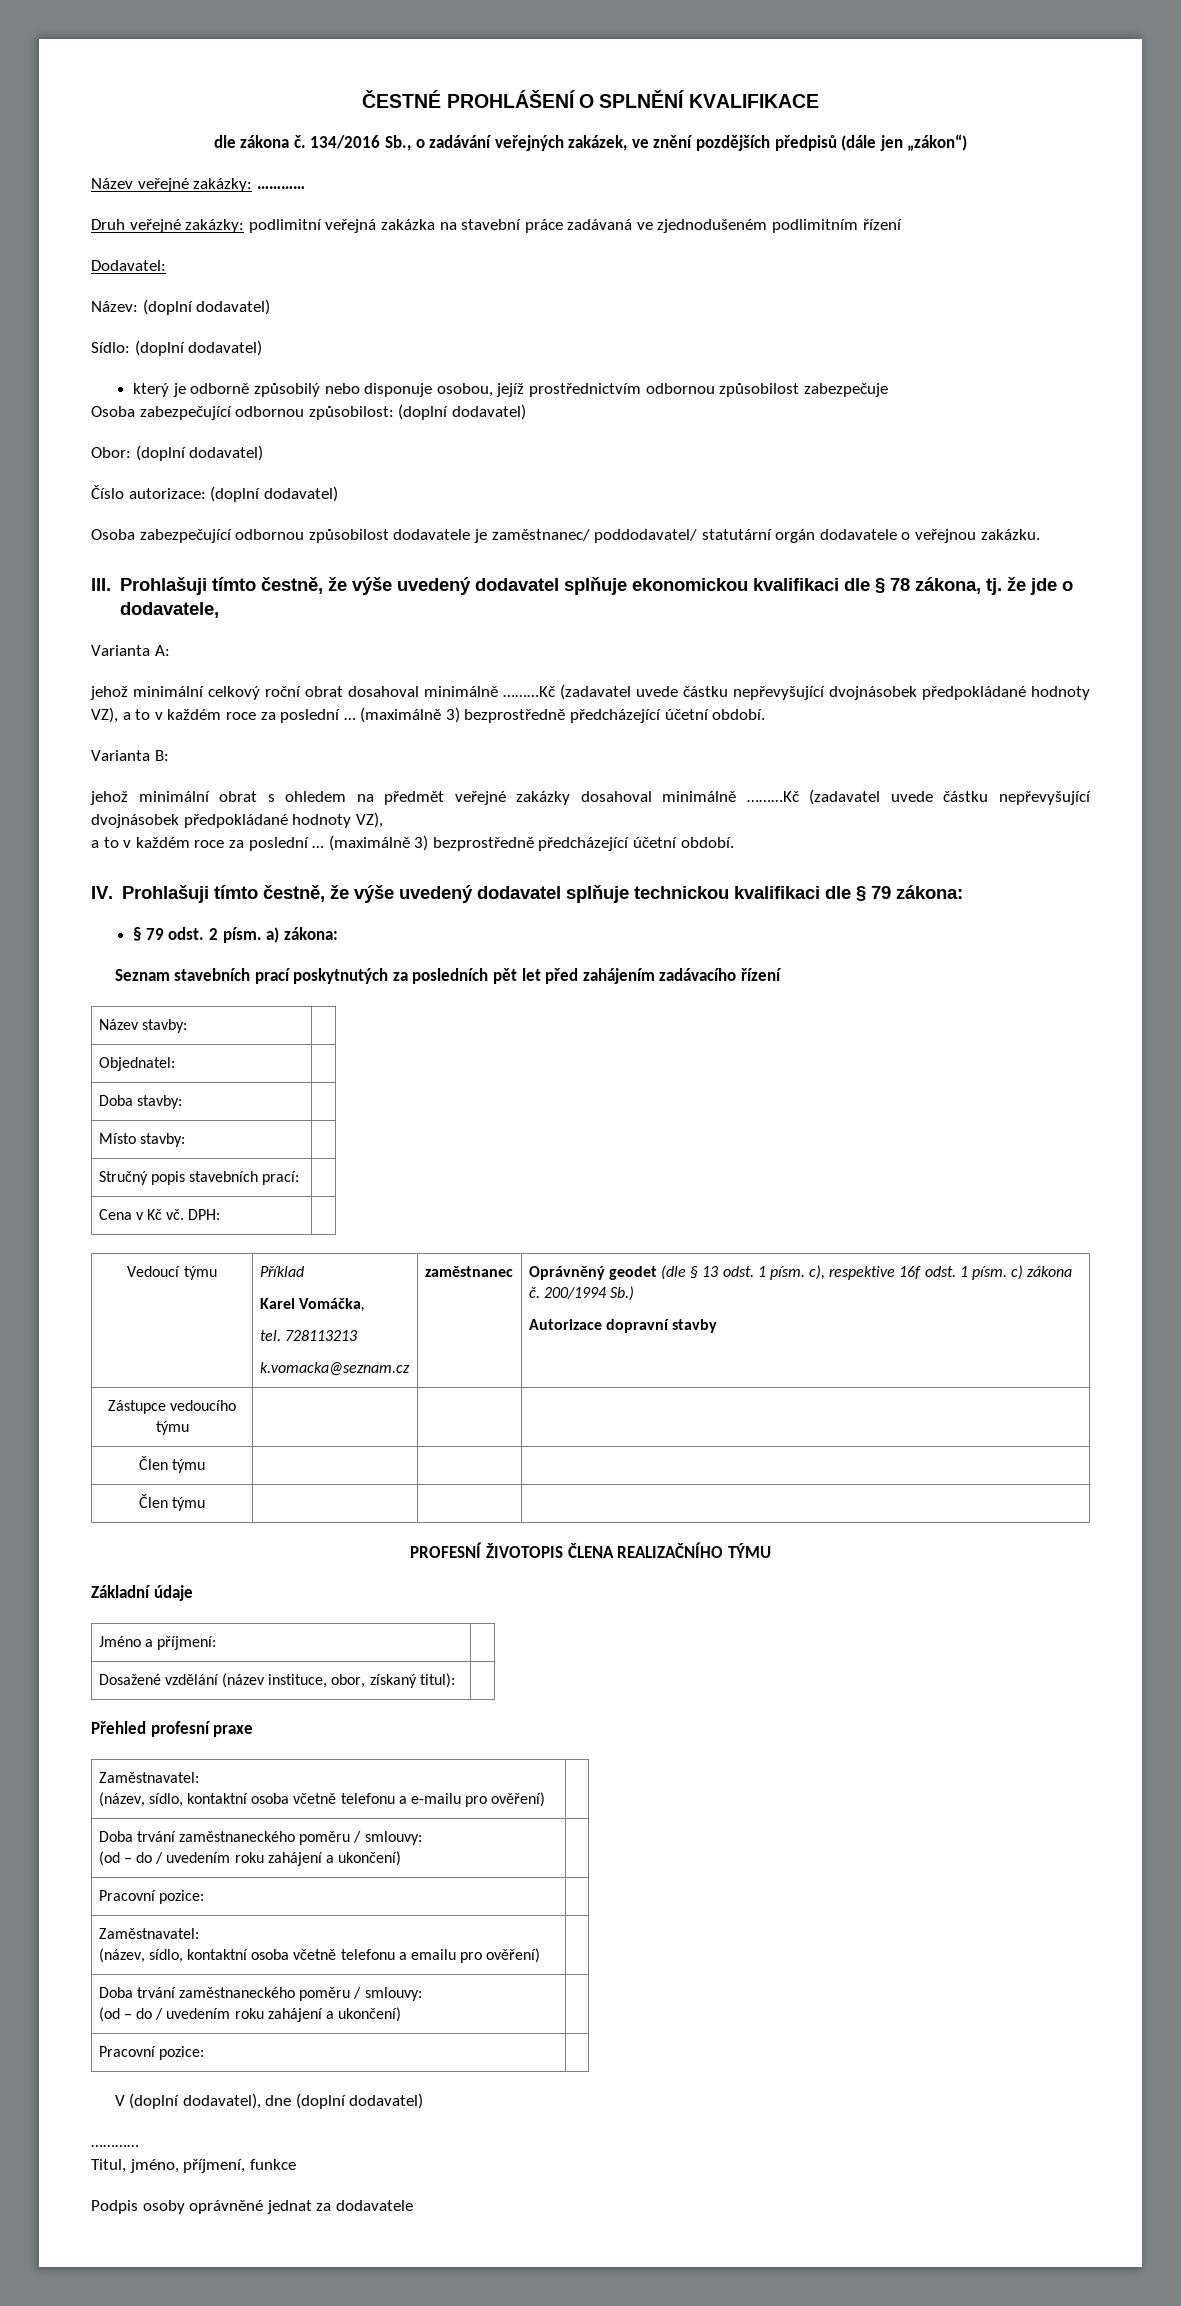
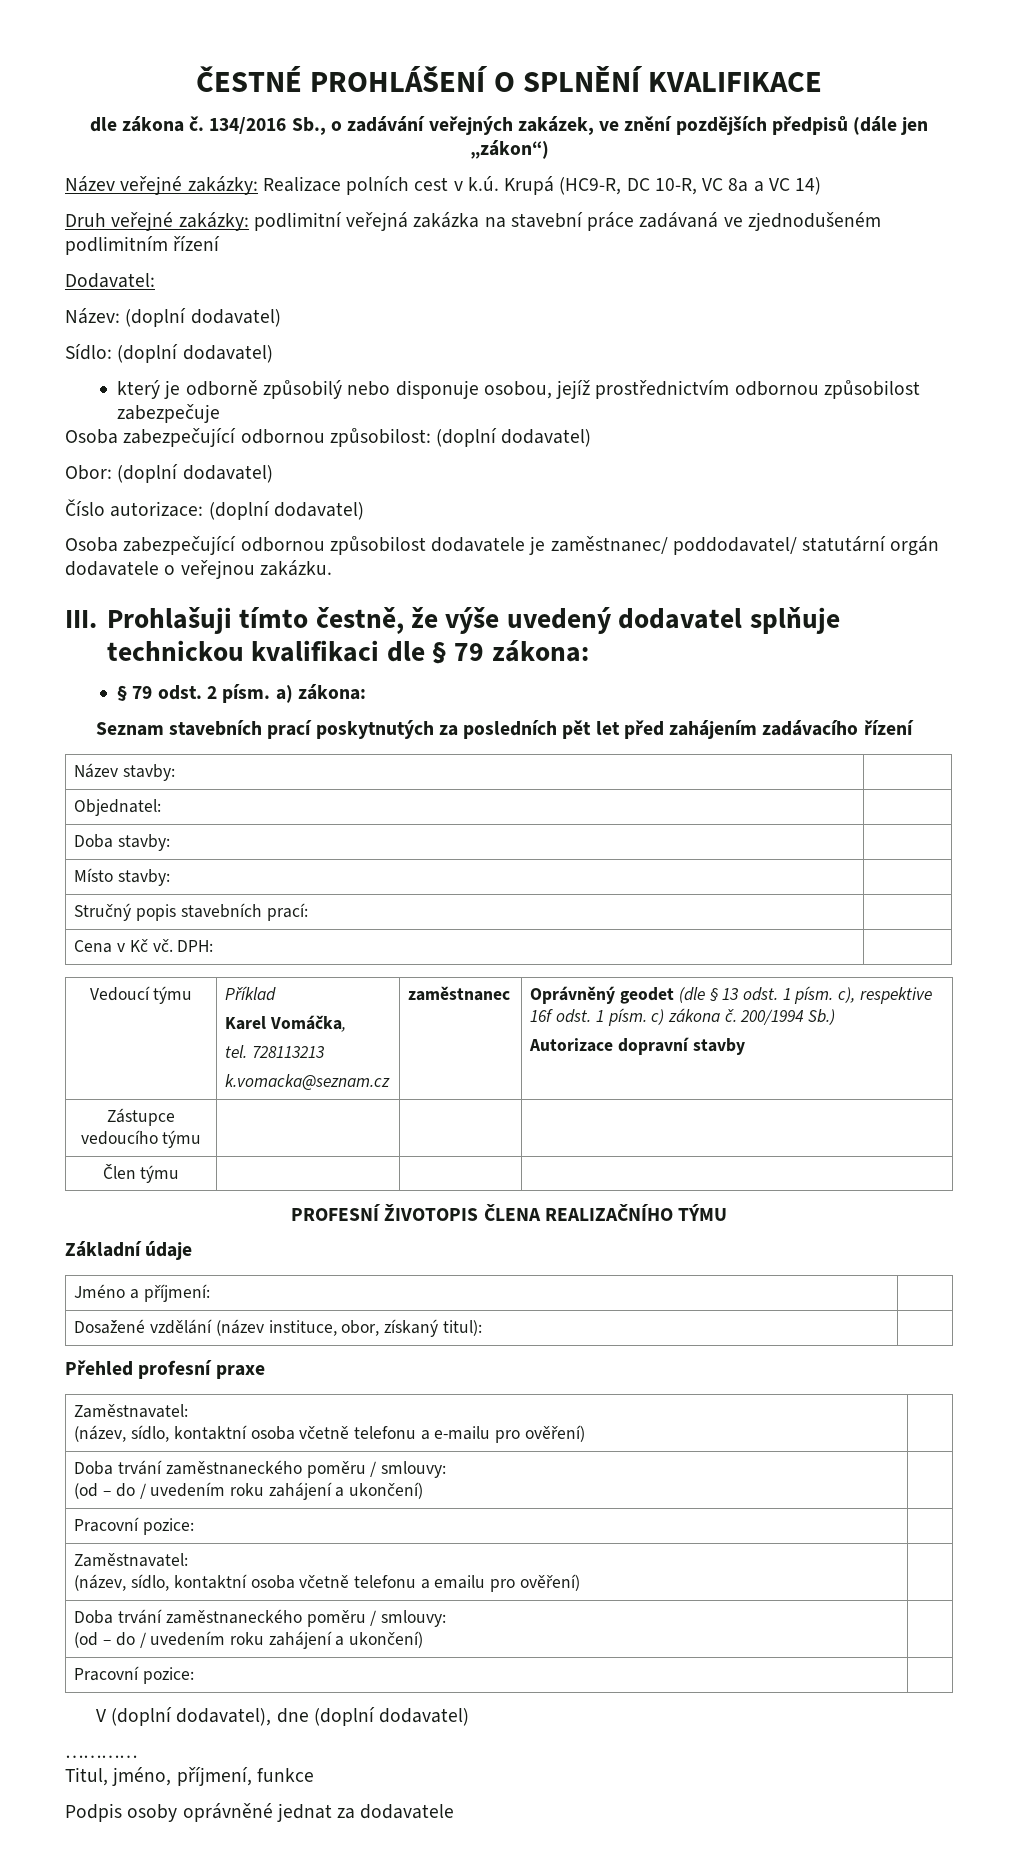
- Název veřejné zakázky: …………
+ Název veřejné zakázky: Realizace polních cest v k.ú. Krupá (HC9-R, DC 10-R, VC 8a a VC 14)
- III. Prohlašuji tímto čestně, že výše uvedený dodavatel splňuje ekonomickou kvalifikaci dle § 78 zákona, tj. že jde o dodavatele,
- Varianta A:
- jehož minimální celkový roční obrat dosahoval minimálně ………Kč (zadavatel uvede částku nepřevyšující dvojnásobek předpokládané hodnoty VZ), a to v každém roce za poslední … (maximálně 3) bezprostředně předcházející účetní období.
- Varianta B:
- jehož minimální obrat s ohledem na předmět veřejné zakázky dosahoval minimálně ………Kč (zadavatel uvede částku nepřevyšující dvojnásobek předpokládané hodnoty VZ),
- a to v každém roce za poslední … (maximálně 3) bezprostředně předcházející účetní období.
- IV. Prohlašuji tímto čestně, že výše uvedený dodavatel splňuje technickou kvalifikaci dle § 79 zákona:
+ III. Prohlašuji tímto čestně, že výše uvedený dodavatel splňuje technickou kvalifikaci dle § 79 zákona:
  Zástupce vedoucího týmu | | |
- Člen týmu | | |

